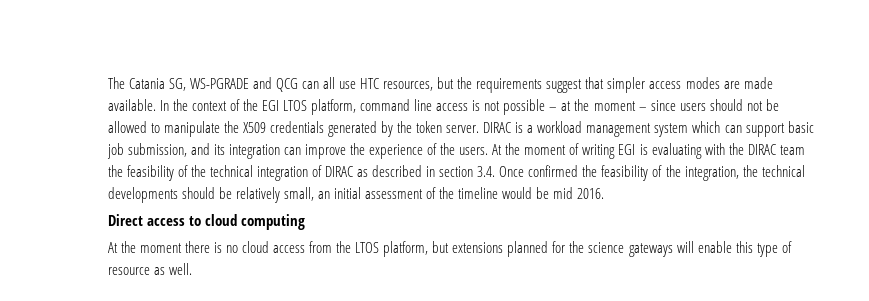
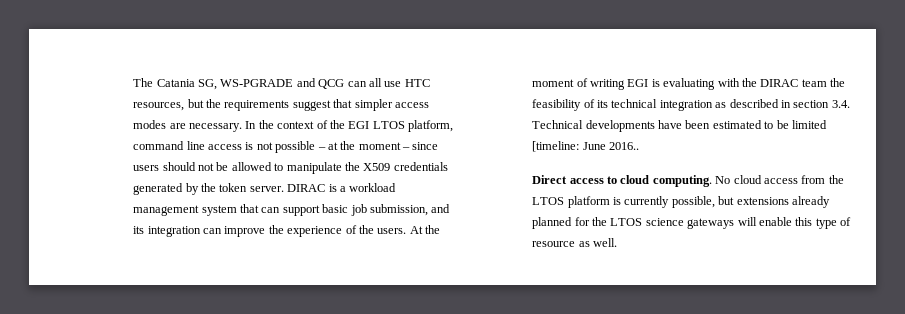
- The Catania SG, WS-PGRADE and QCG can all use HTC resources, but the requirements suggest that simpler access modes are made available.
+ The Catania SG, WS-PGRADE and QCG can all use HTC resources, but the requirements suggest that simpler access modes are necessary.
- DIRAC is a workload management system which can support basic job submission, and its integration can improve the experience of the users.
+ DIRAC is a workload management system that can support basic job submission, and its integration can improve the experience of the users.
- At the moment of writing EGI is evaluating with the DIRAC team the feasibility of the technical integration of DIRAC as described in section 3.4. Once confirmed the feasibility of the integration, the technical developments should be relatively small, an initial assessment of the timeline would be mid 2016.
- Direct access to cloud computing
- At the moment there is no cloud access from the LTOS platform, but extensions planned for the science gateways will enable this type of resource as well.
+ At the moment of writing EGI is evaluating with the DIRAC team the feasibility of its technical integration as described in section 3.4. Technical developments have been estimated to be limited [timeline: June 2016..
+ Direct access to cloud computing. No cloud access from the LTOS platform is currently possible, but extensions already planned for the LTOS science gateways will enable this type of resource as well.

